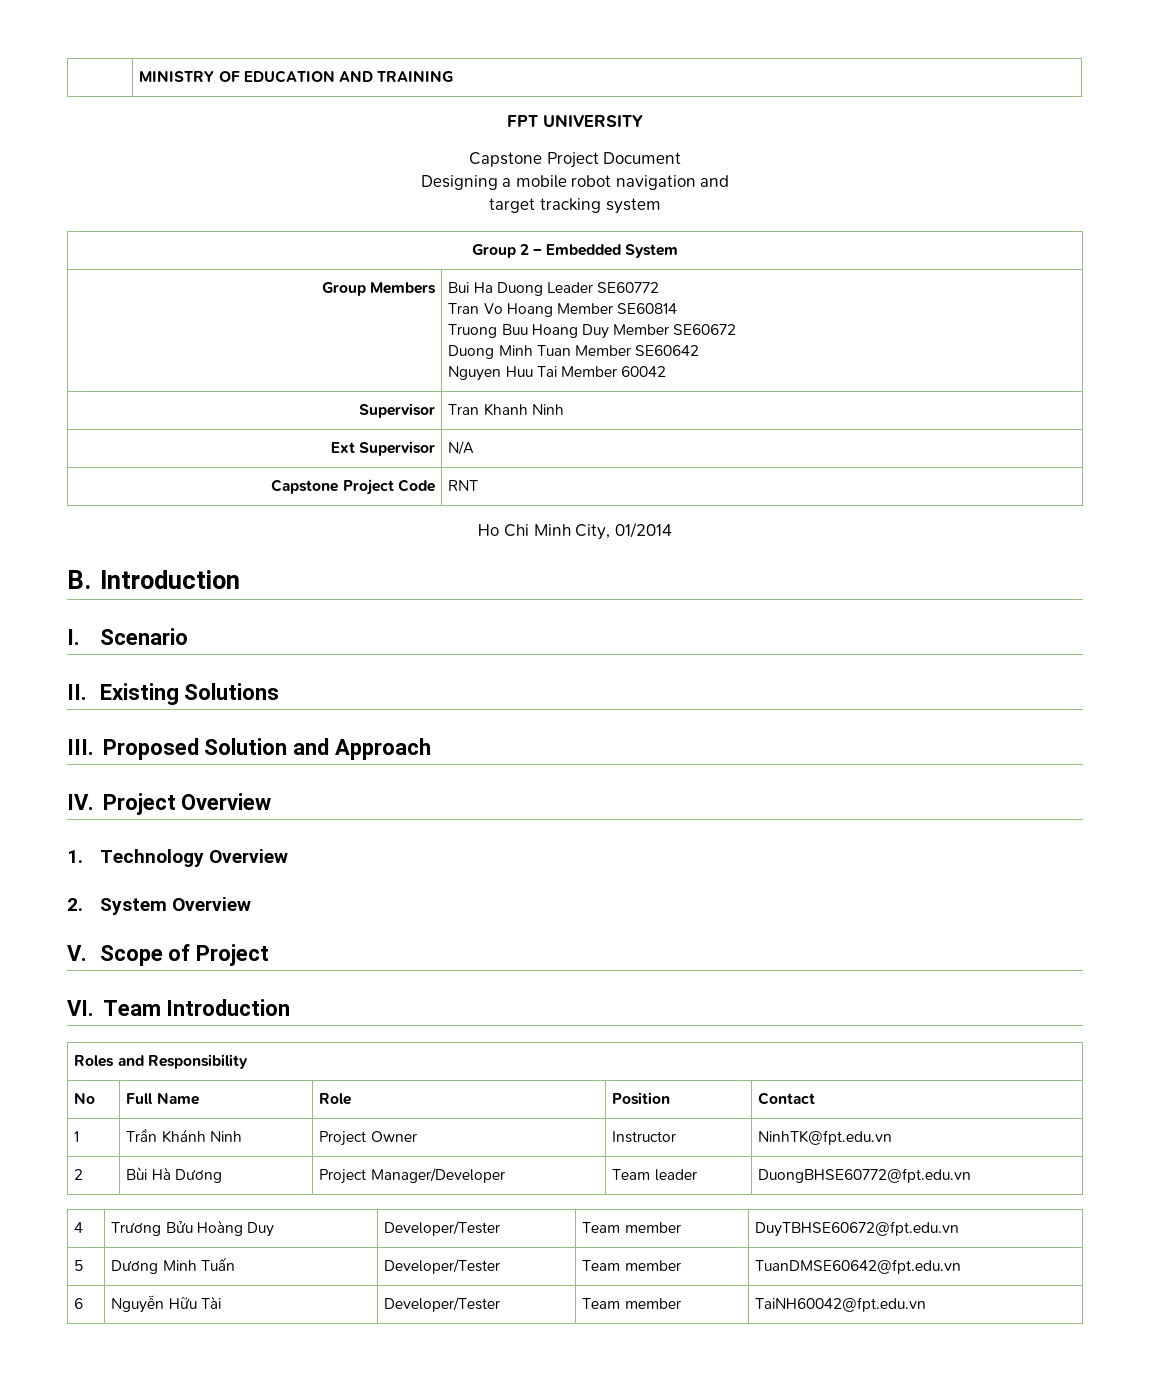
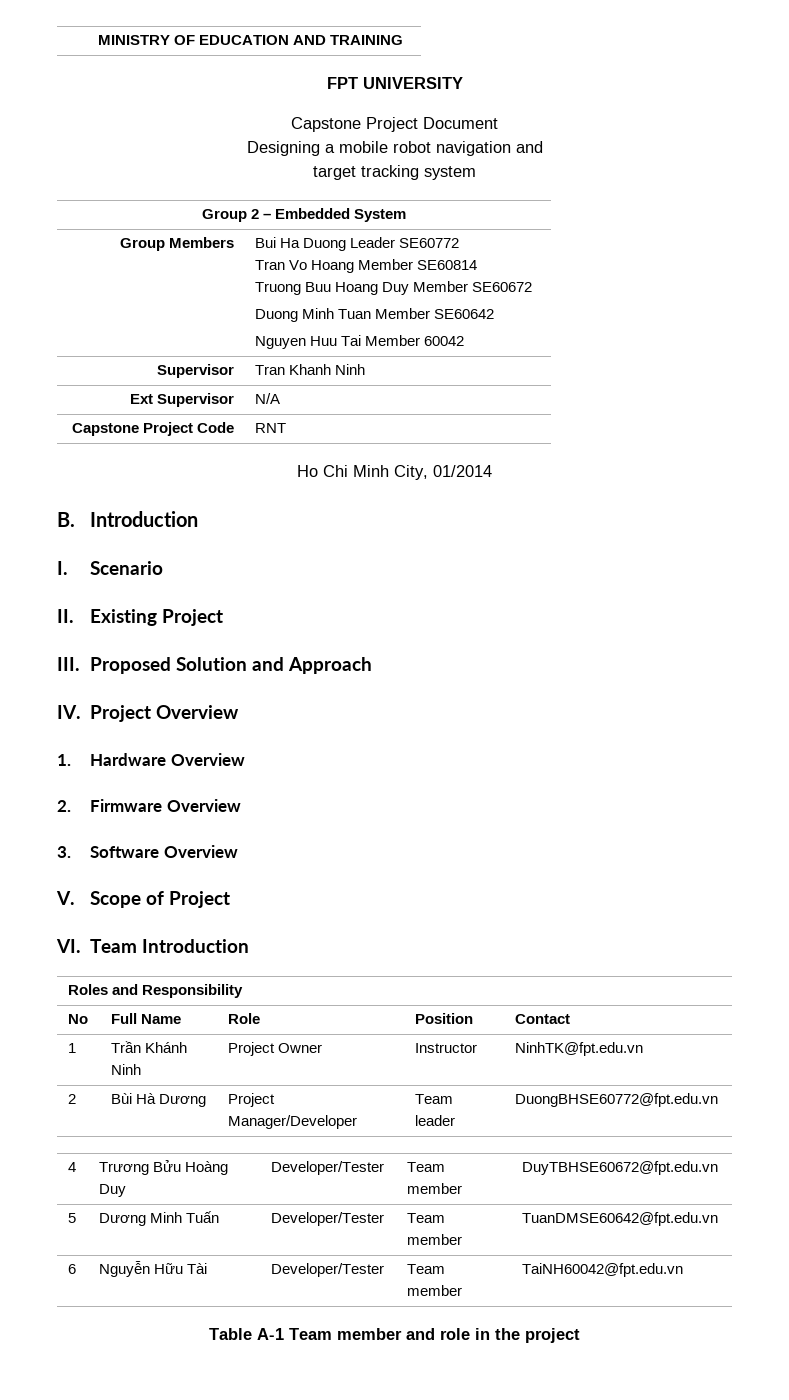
- II. Existing Solutions
+ II. Existing Project
- 1. Technology Overview
+ 1. Hardware Overview
- 2. System Overview
+ 2. Firmware Overview
+ 3. Software Overview
+ Table A-1 Team member and role in the project

